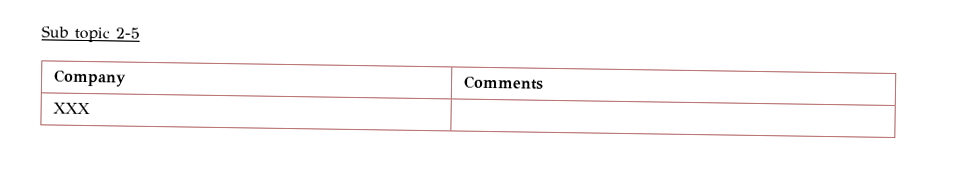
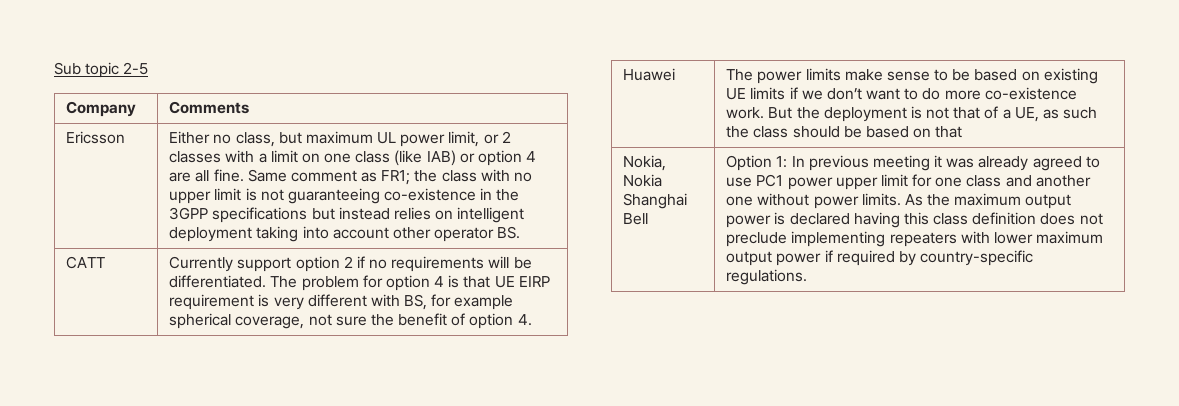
- XXX
+ Ericsson | Either no class, but maximum UL power limit, or 2 classes with a limit on one class (like IAB) or option 4 are all fine. Same comment as FR1; the class with no upper limit is not guaranteeing co-existence in the 3GPP specifications but instead relies on intelligent deployment taking into account other operator BS.
+ CATT | Currently support option 2 if no requirements will be differentiated. The problem for option 4 is that UE EIRP requirement is very different with BS, for example spherical coverage, not sure the benefit of option 4.
+ Huawei | The power limits make sense to be based on existing UE limits if we don’t want to do more co-existence work. But the deployment is not that of a UE, as such the class should be based on that
+ Nokia, Nokia Shanghai Bell | Option 1: In previous meeting it was already agreed to use PC1 power upper limit for one class and another one without power limits. As the maximum output power is declared having this class definition does not preclude implementing repeaters with lower maximum output power if required by country-specific regulations.

